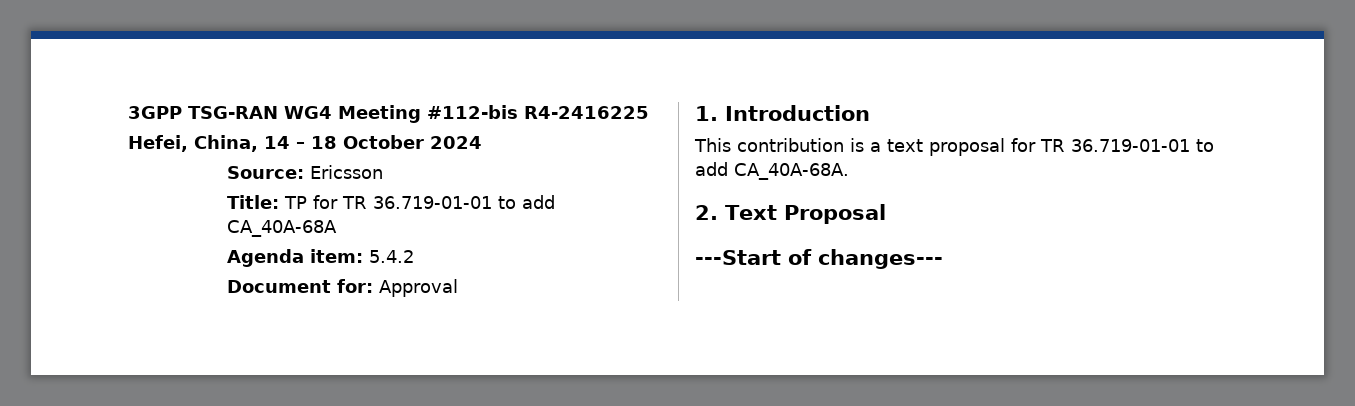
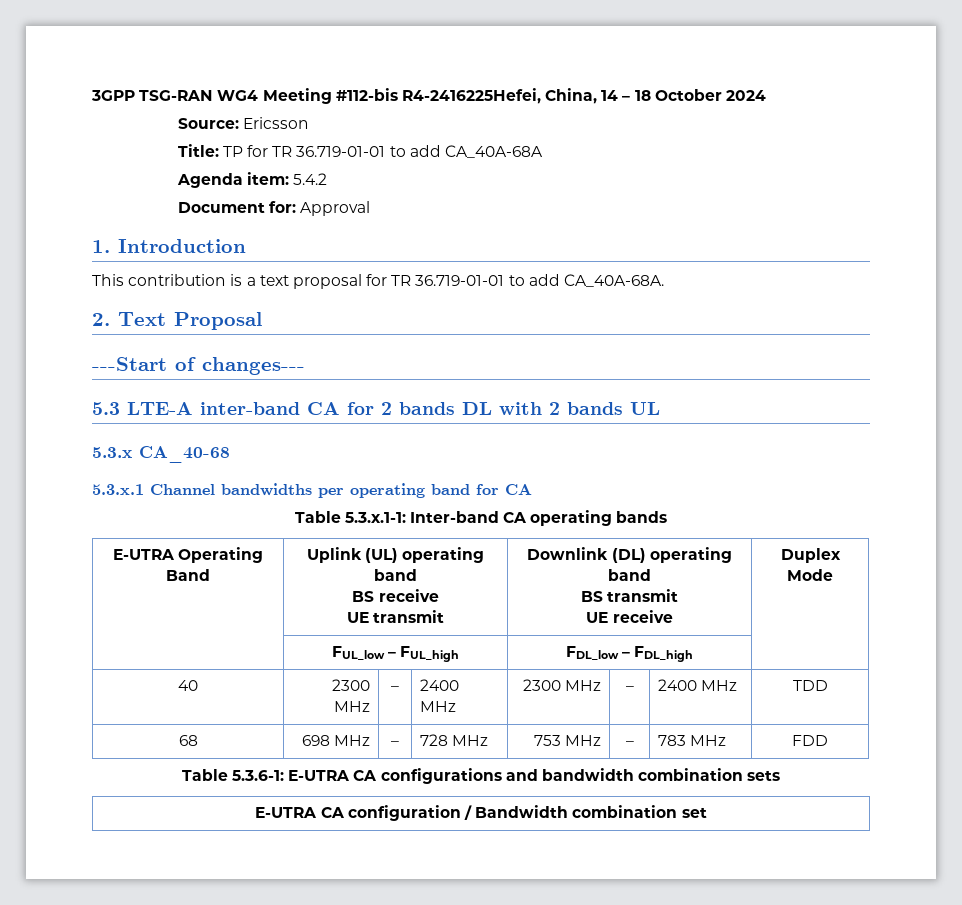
- 3GPP TSG-RAN WG4 Meeting #112-bis R4-2416225
- Hefei, China, 14 – 18 October 2024
+ 3GPP TSG-RAN WG4 Meeting #112-bis R4-2416225Hefei, China, 14 – 18 October 2024
+ 5.3 LTE-A inter-band CA for 2 bands DL with 2 bands UL
+ 5.3.x CA_40-68
+ 5.3.x.1 Channel bandwidths per operating band for CA
+ Table 5.3.x.1-1: Inter-band CA operating bands
+ E-UTRA Operating Band | Uplink (UL) operating band
+ BS receive
+ UE transmit | Downlink (DL) operating band
+ BS transmit
+ UE receive | Duplex Mode
+ | FUL_low – FUL_high | FDL_low – FDL_high |
+ 40 | 2300 MHz | – | 2400 MHz | 2300 MHz | – | 2400 MHz | TDD
+ 68 | 698 MHz | – | 728 MHz | 753 MHz | – | 783 MHz | FDD
+ Table 5.3.6-1: E-UTRA CA configurations and bandwidth combination sets
+ E-UTRA CA configuration / Bandwidth combination set

